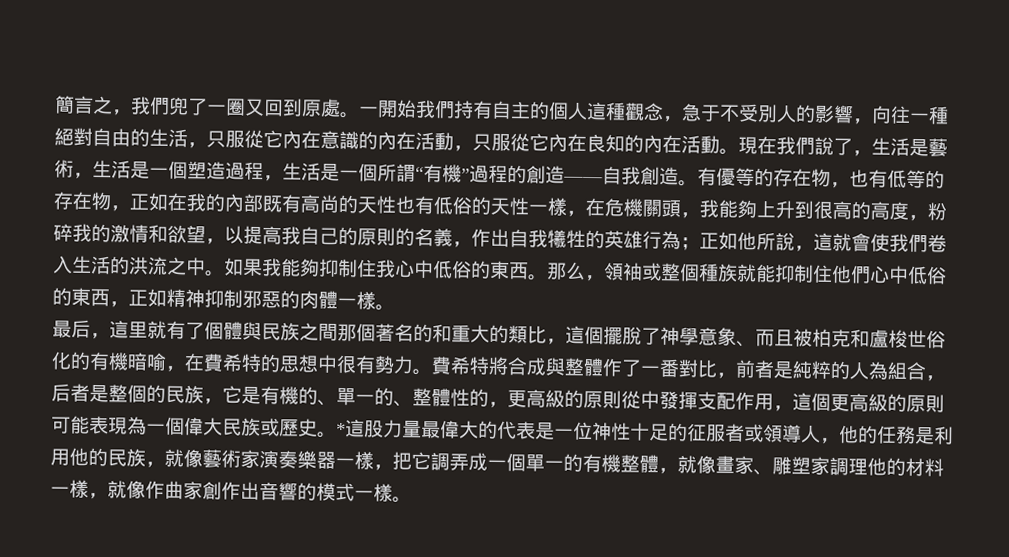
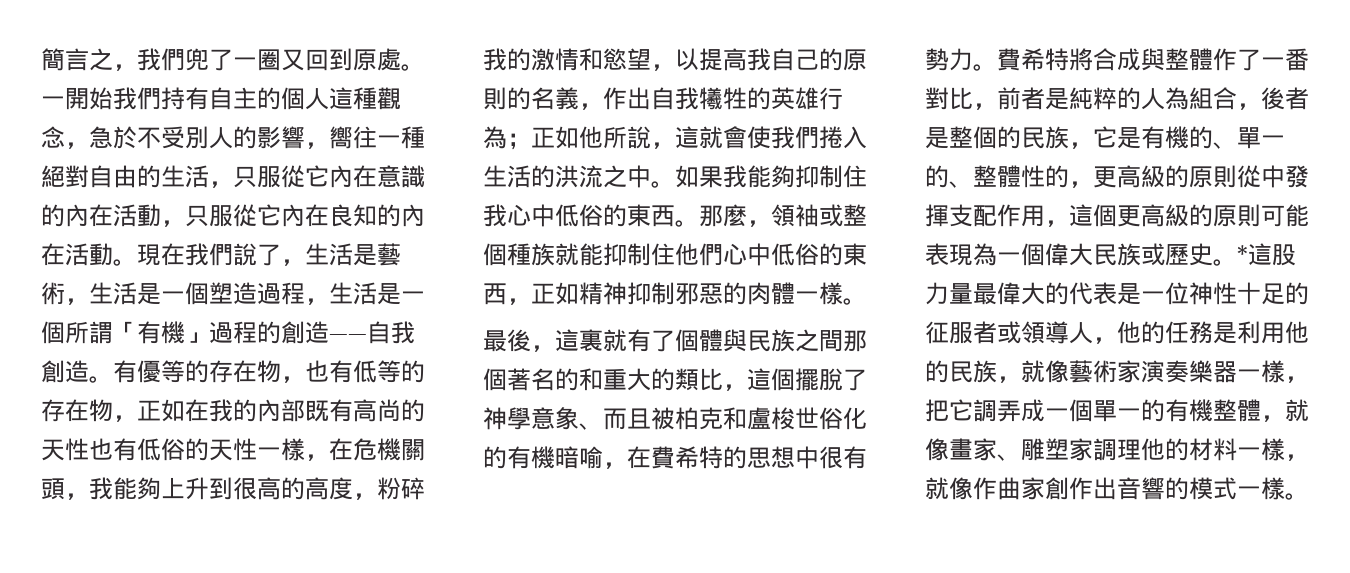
- 一開始我們持有自主的個人這種觀念，急于不受別人的影響，向往一種絕對自由的生活，只服從它內在意識的內在活動，只服從它內在良知的內在活動。
+ 一開始我們持有自主的個人這種觀念，急於不受別人的影響，嚮往一種絕對自由的生活，只服從它內在意識的內在活動，只服從它內在良知的內在活動。
- 現在我們說了，生活是藝術，生活是一個塑造過程，生活是一個所謂“有機”過程的創造——自我創造。
+ 現在我們說了，生活是藝術，生活是一個塑造過程，生活是一個所謂「有機」過程的創造——自我創造。
- 有優等的存在物，也有低等的存在物，正如在我的內部既有高尚的天性也有低俗的天性一樣，在危機關頭，我能夠上升到很高的高度，粉碎我的激情和欲望，以提高我自己的原則的名義，作出自我犧牲的英雄行為；正如他所說，這就會使我們卷入生活的洪流之中。
+ 有優等的存在物，也有低等的存在物，正如在我的內部既有高尚的天性也有低俗的天性一樣，在危機關頭，我能夠上升到很高的高度，粉碎我的激情和慾望，以提高我自己的原則的名義，作出自我犧牲的英雄行為；正如他所說，這就會使我們捲入生活的洪流之中。
- 那么，領袖或整個種族就能抑制住他們心中低俗的東西，正如精神抑制邪惡的肉體一樣。
+ 那麼，領袖或整個種族就能抑制住他們心中低俗的東西，正如精神抑制邪惡的肉體一樣。
- 最后，這里就有了個體與民族之間那個著名的和重大的類比，這個擺脫了神學意象、而且被柏克和盧梭世俗化的有機暗喻，在費希特的思想中很有勢力。
+ 最後，這裏就有了個體與民族之間那個著名的和重大的類比，這個擺脫了神學意象、而且被柏克和盧梭世俗化的有機暗喻，在費希特的思想中很有勢力。
- 費希特將合成與整體作了一番對比，前者是純粹的人為組合，后者是整個的民族，它是有機的、單一的、整體性的，更高級的原則從中發揮支配作用，這個更高級的原則可能表現為一個偉大民族或歷史。
+ 費希特將合成與整體作了一番對比，前者是純粹的人為組合，後者是整個的民族，它是有機的、單一的、整體性的，更高級的原則從中發揮支配作用，這個更高級的原則可能表現為一個偉大民族或歷史。

